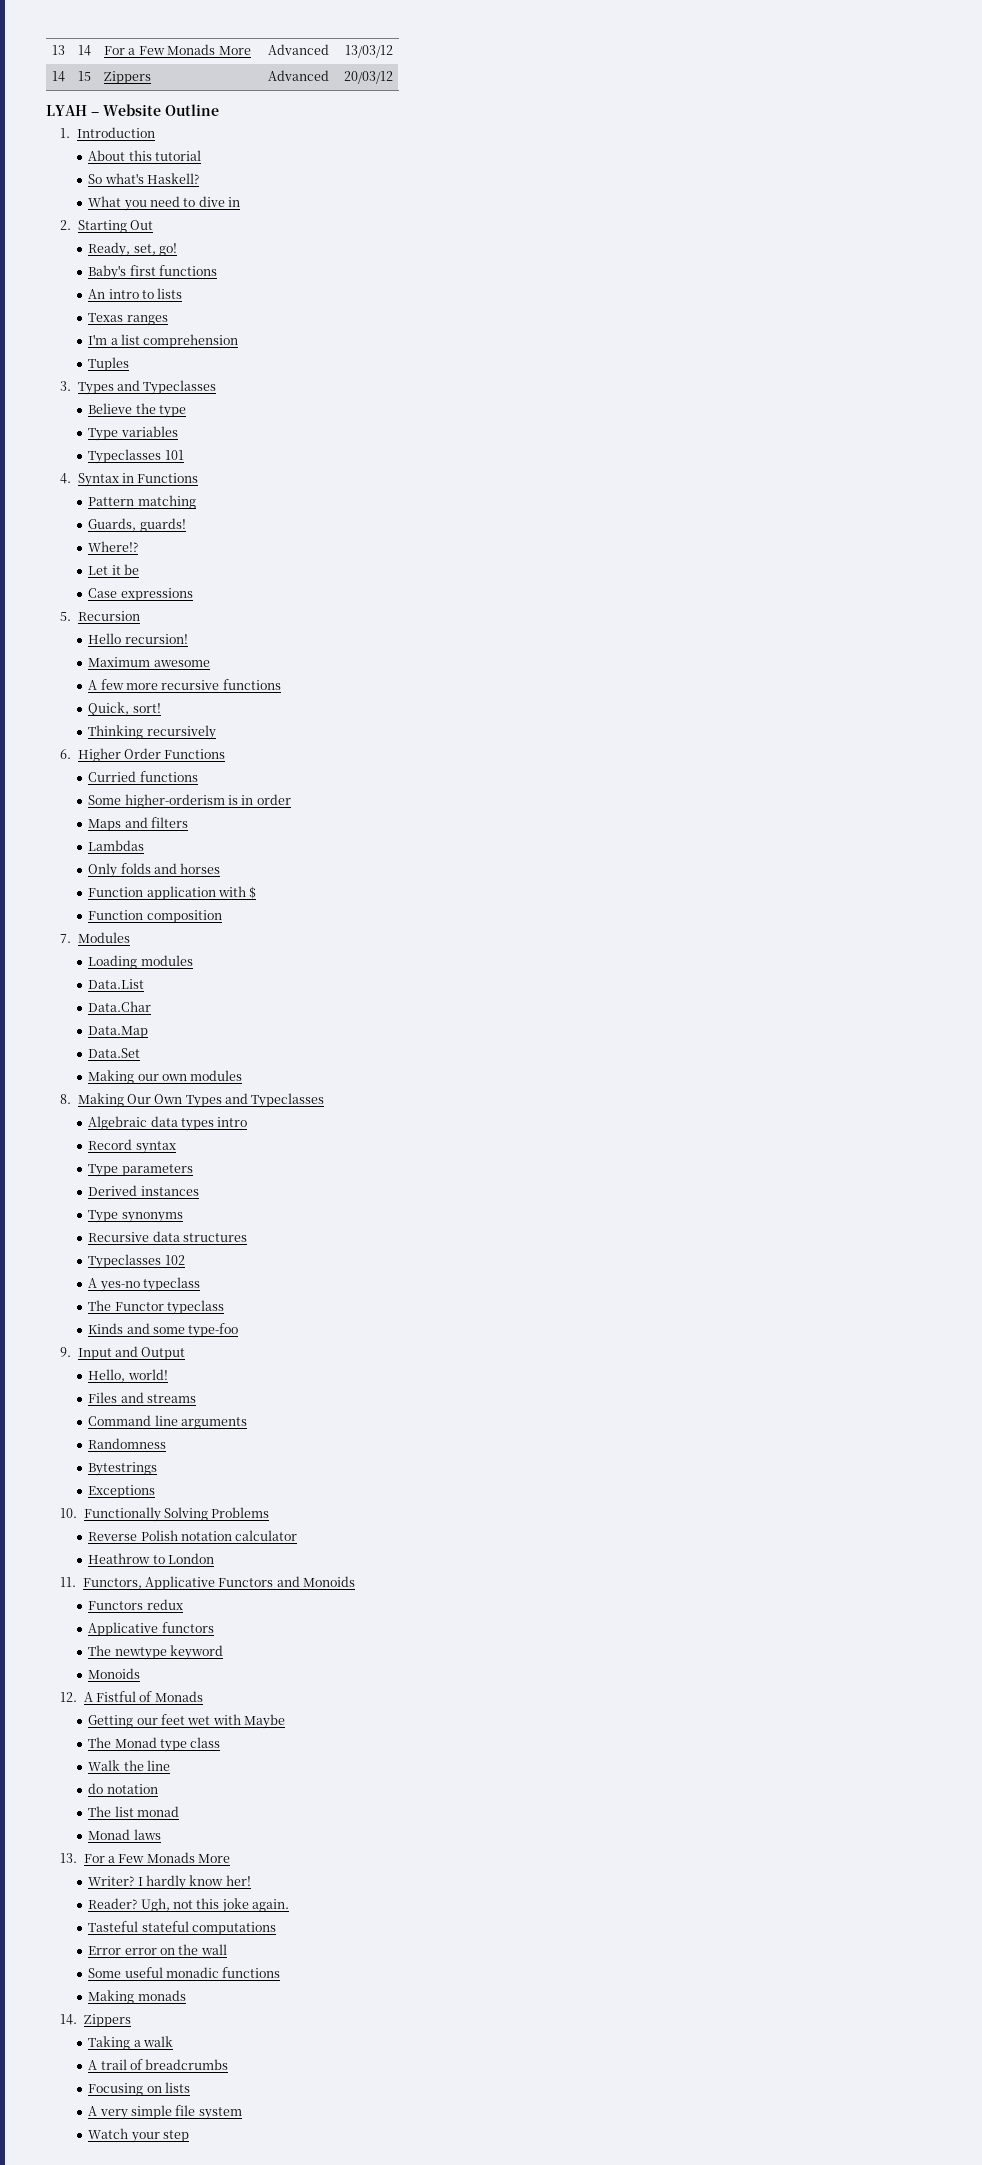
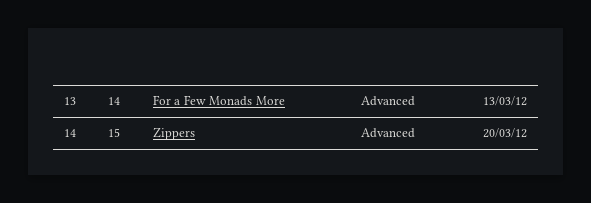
- LYAH – Website Outline
- 1. Introduction
- About this tutorial
- So what's Haskell?
- What you need to dive in
- 2. Starting Out
- Ready, set, go!
- Baby's first functions
- An intro to lists
- Texas ranges
- I'm a list comprehension
- Tuples
- 3. Types and Typeclasses
- Believe the type
- Type variables
- Typeclasses 101
- 4. Syntax in Functions
- Pattern matching
- Guards, guards!
- Where!?
- Let it be
- Case expressions
- 5. Recursion
- Hello recursion!
- Maximum awesome
- A few more recursive functions
- Quick, sort!
- Thinking recursively
- 6. Higher Order Functions
- Curried functions
- Some higher-orderism is in order
- Maps and filters
- Lambdas
- Only folds and horses
- Function application with $
- Function composition
- 7. Modules
- Loading modules
- Data.List
- Data.Char
- Data.Map
- Data.Set
- Making our own modules
- 8. Making Our Own Types and Typeclasses
- Algebraic data types intro
- Record syntax
- Type parameters
- Derived instances
- Type synonyms
- Recursive data structures
- Typeclasses 102
- A yes-no typeclass
- The Functor typeclass
- Kinds and some type-foo
- 9. Input and Output
- Hello, world!
- Files and streams
- Command line arguments
- Randomness
- Bytestrings
- Exceptions
- 10. Functionally Solving Problems
- Reverse Polish notation calculator
- Heathrow to London
- 11. Functors, Applicative Functors and Monoids
- Functors redux
- Applicative functors
- The newtype keyword
- Monoids
- 12. A Fistful of Monads
- Getting our feet wet with Maybe
- The Monad type class
- Walk the line
- do notation
- The list monad
- Monad laws
- 13. For a Few Monads More
- Writer? I hardly know her!
- Reader? Ugh, not this joke again.
- Tasteful stateful computations
- Error error on the wall
- Some useful monadic functions
- Making monads
- 14. Zippers
- Taking a walk
- A trail of breadcrumbs
- Focusing on lists
- A very simple file system
- Watch your step

